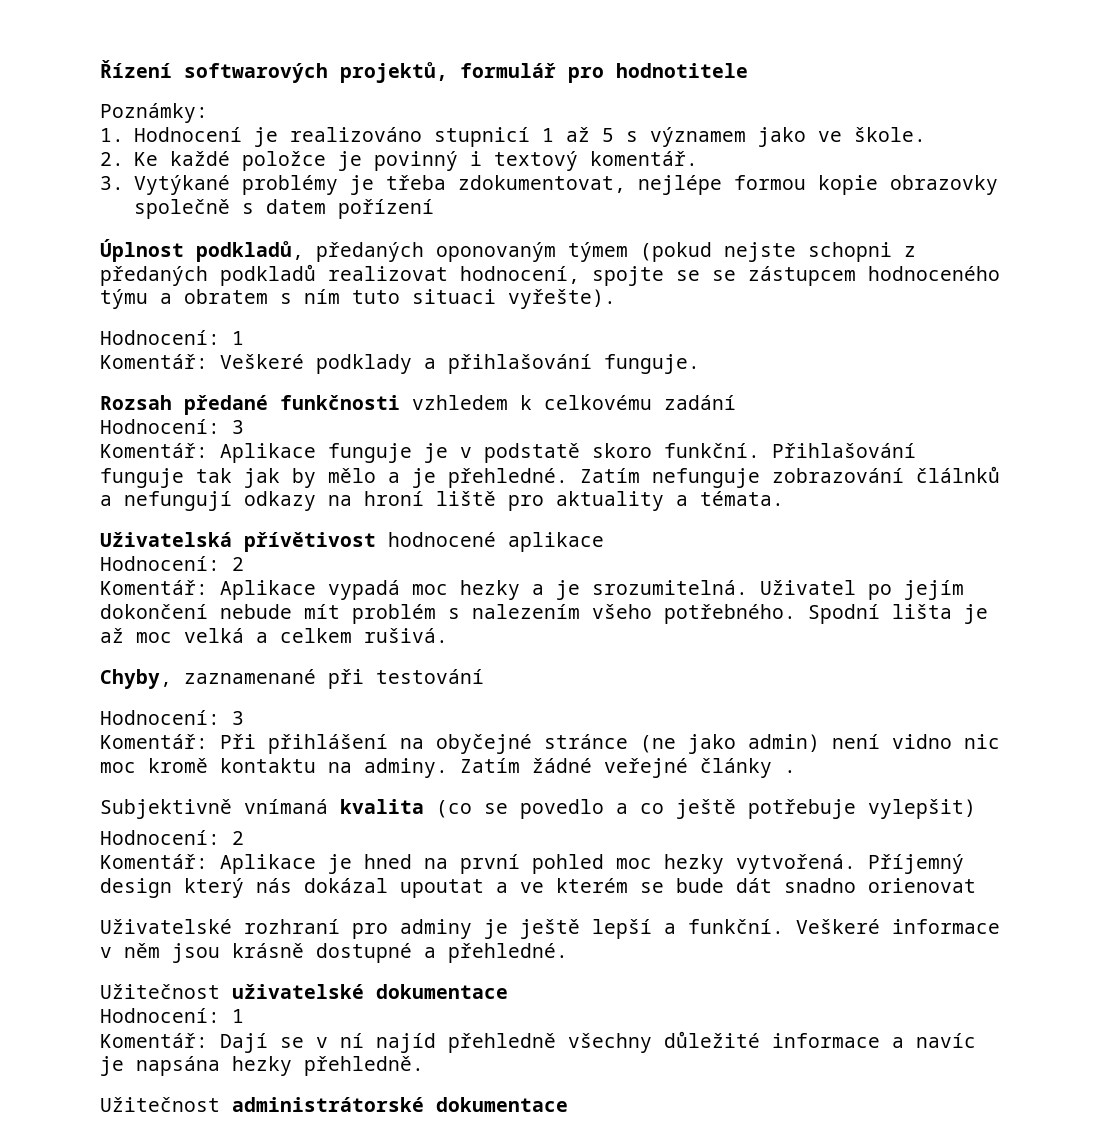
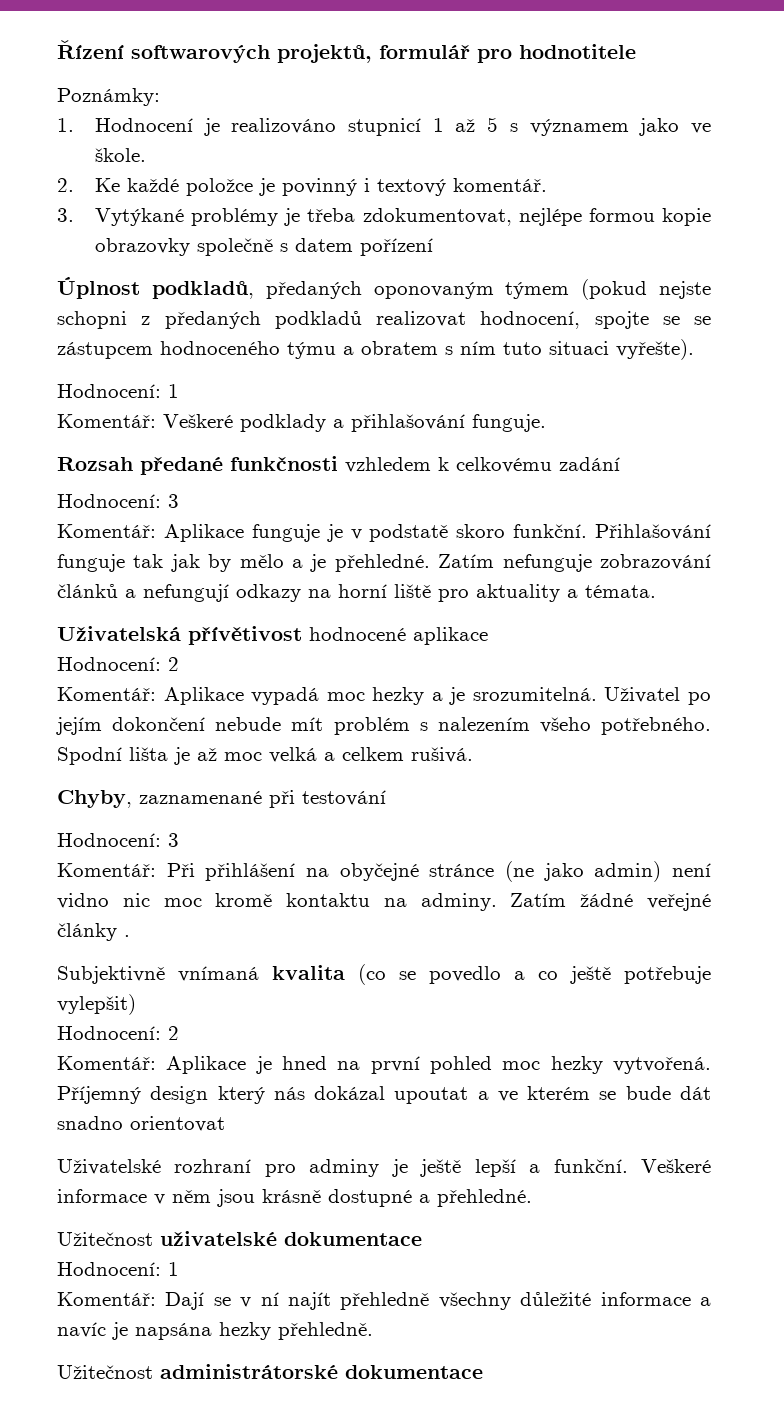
- Zatím nefunguje zobrazování člálnků a nefungují odkazy na hroní liště pro aktuality a témata.
+ Zatím nefunguje zobrazování článků a nefungují odkazy na horní liště pro aktuality a témata.
- Příjemný design který nás dokázal upoutat a ve kterém se bude dát snadno orienovat
+ Příjemný design který nás dokázal upoutat a ve kterém se bude dát snadno orientovat
- Komentář: Dají se v ní najíd přehledně všechny důležité informace a navíc je napsána hezky přehledně.
+ Komentář: Dají se v ní najít přehledně všechny důležité informace a navíc je napsána hezky přehledně.

